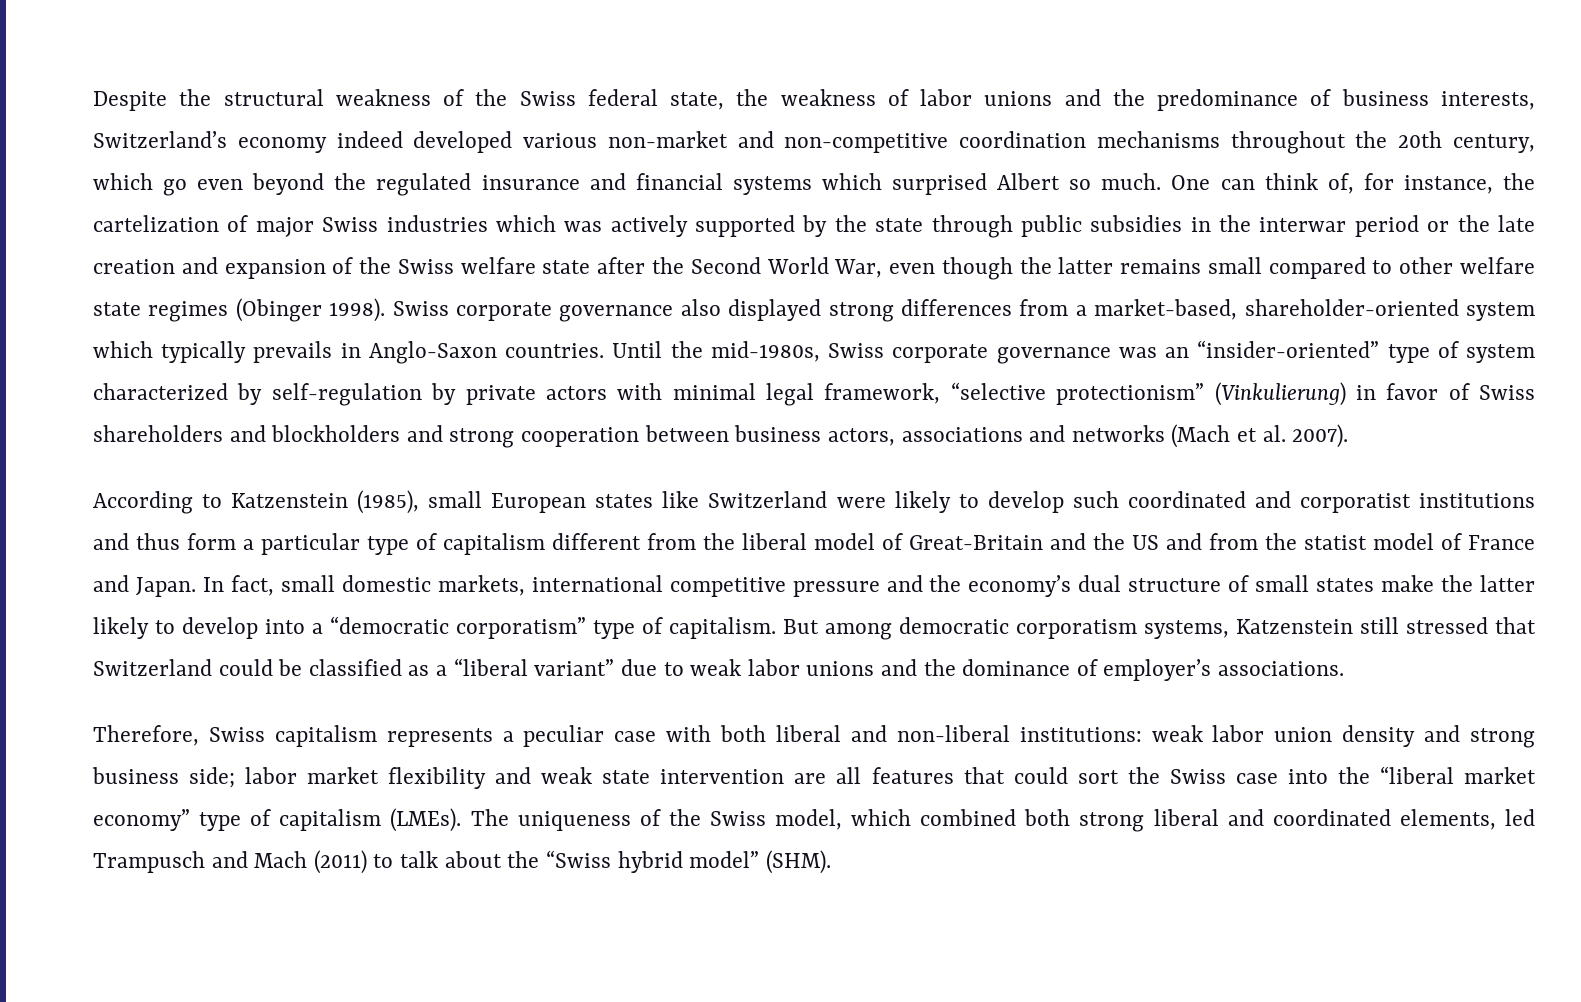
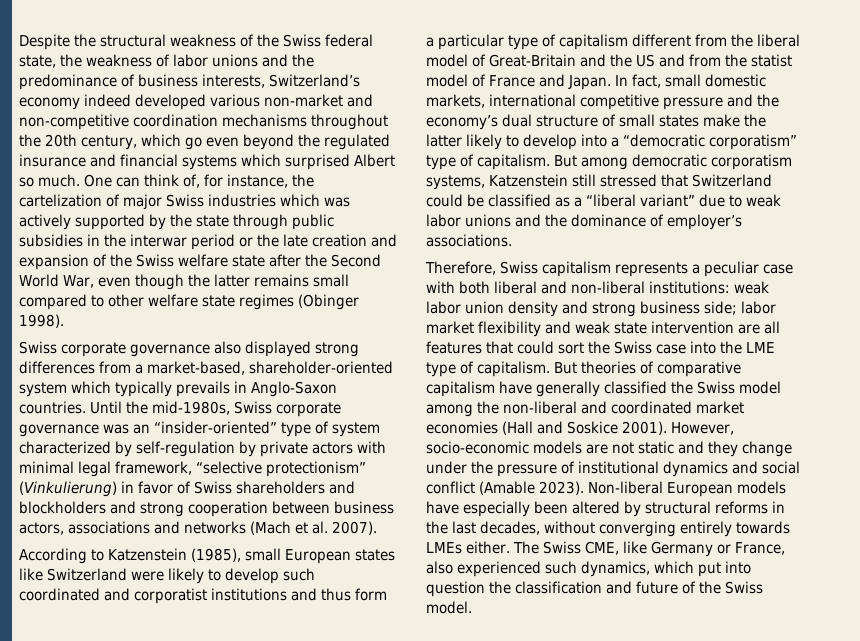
- One can think of, for instance, the cartelization of major Swiss industries which was actively supported by the state through public subsidies in the interwar period or the late creation and expansion of the Swiss welfare state after the Second World War, even though the latter remains small compared to other welfare state regimes (Obinger 1998). Swiss corporate governance also displayed strong differences from a market-based, shareholder-oriented system which typically prevails in Anglo-Saxon countries.
+ One can think of, for instance, the cartelization of major Swiss industries which was actively supported by the state through public subsidies in the interwar period or the late creation and expansion of the Swiss welfare state after the Second World War, even though the latter remains small compared to other welfare state regimes (Obinger 1998).
+ Swiss corporate governance also displayed strong differences from a market-based, shareholder-oriented system which typically prevails in Anglo-Saxon countries.
- Therefore, Swiss capitalism represents a peculiar case with both liberal and non-liberal institutions: weak labor union density and strong business side; labor market flexibility and weak state intervention are all features that could sort the Swiss case into the “liberal market economy” type of capitalism (LMEs). The uniqueness of the Swiss model, which combined both strong liberal and coordinated elements, led Trampusch and Mach (2011) to talk about the “Swiss hybrid model” (SHM).
+ Therefore, Swiss capitalism represents a peculiar case with both liberal and non-liberal institutions: weak labor union density and strong business side; labor market flexibility and weak state intervention are all features that could sort the Swiss case into the LME type of capitalism. But theories of comparative capitalism have generally classified the Swiss model among the non-liberal and coordinated market economies (Hall and Soskice 2001). However, socio-economic models are not static and they change under the pressure of institutional dynamics and social conflict (Amable 2023). Non-liberal European models have especially been altered by structural reforms in the last decades, without converging entirely towards LMEs either. The Swiss CME, like Germany or France, also experienced such dynamics, which put into question the classification and future of the Swiss model.

